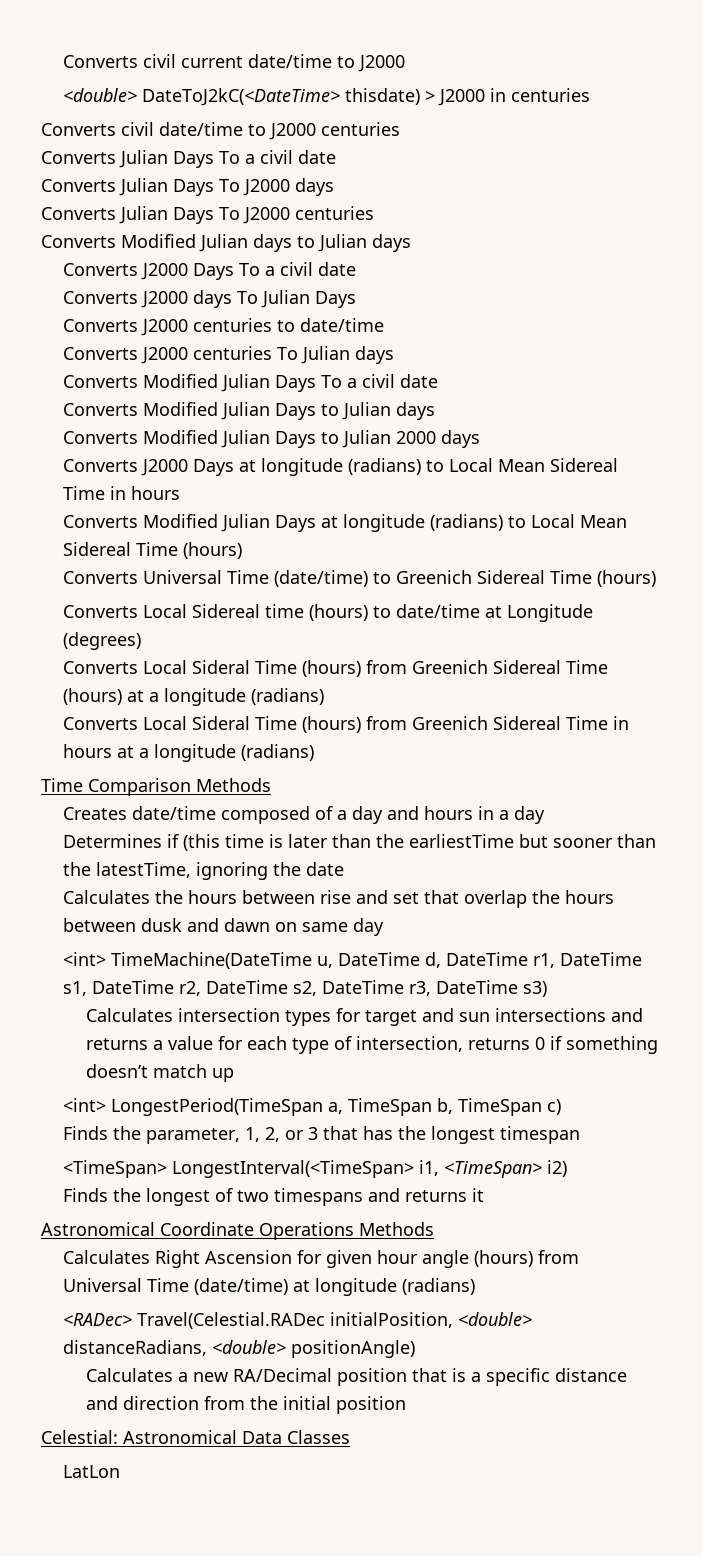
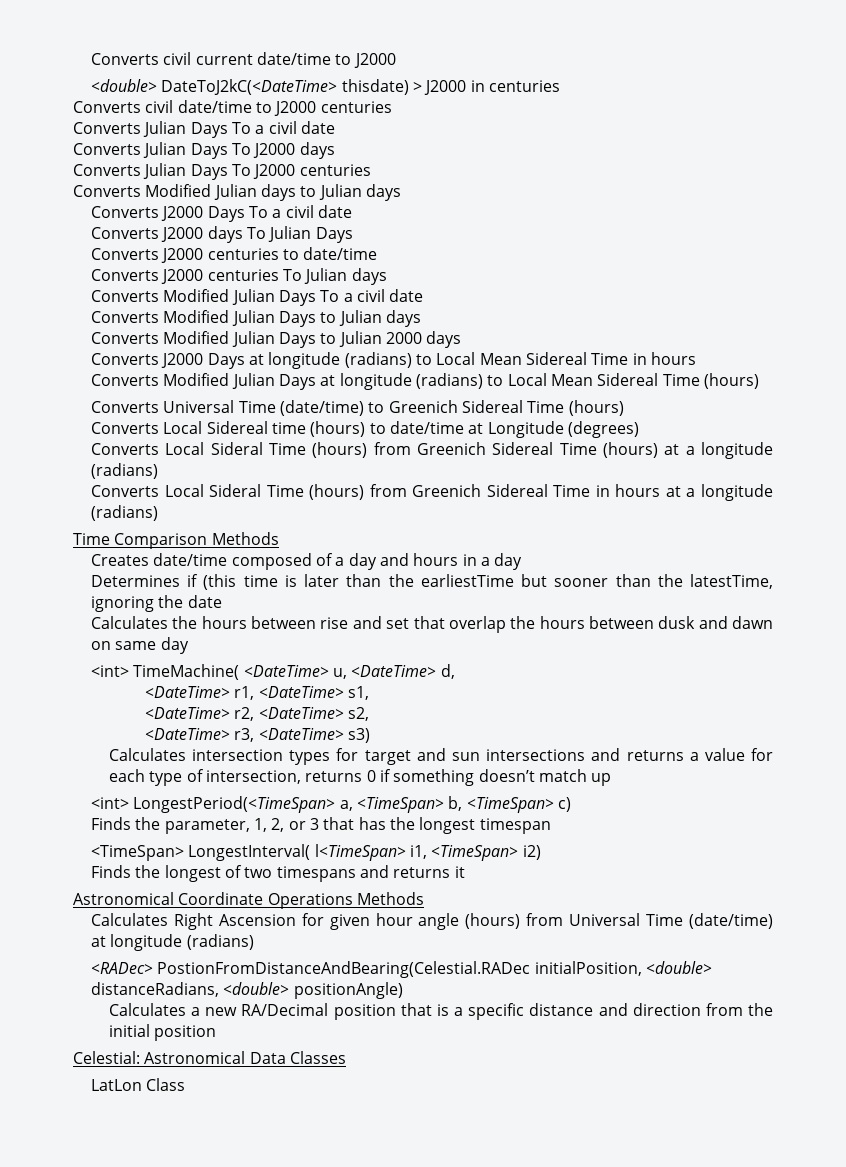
- <int> TimeMachine(DateTime u, DateTime d, DateTime r1, DateTime s1, DateTime r2, DateTime s2, DateTime r3, DateTime s3)
+ <int> TimeMachine( <DateTime> u, <DateTime> d,
+ <DateTime> r1, <DateTime> s1,
+ <DateTime> r2, <DateTime> s2,
+ <DateTime> r3, <DateTime> s3)
- <int> LongestPeriod(TimeSpan a, TimeSpan b, TimeSpan c)
+ <int> LongestPeriod(<TimeSpan> a, <TimeSpan> b, <TimeSpan> c)
- <TimeSpan> LongestInterval(<TimeSpan> i1, <TimeSpan> i2)
+ <TimeSpan> LongestInterval( l<TimeSpan> i1, <TimeSpan> i2)
- <RADec> Travel(Celestial.RADec initialPosition, <double> distanceRadians, <double> positionAngle)
+ <RADec> PostionFromDistanceAndBearing(Celestial.RADec initialPosition, <double> distanceRadians, <double> positionAngle)
- LatLon
+ LatLon Class

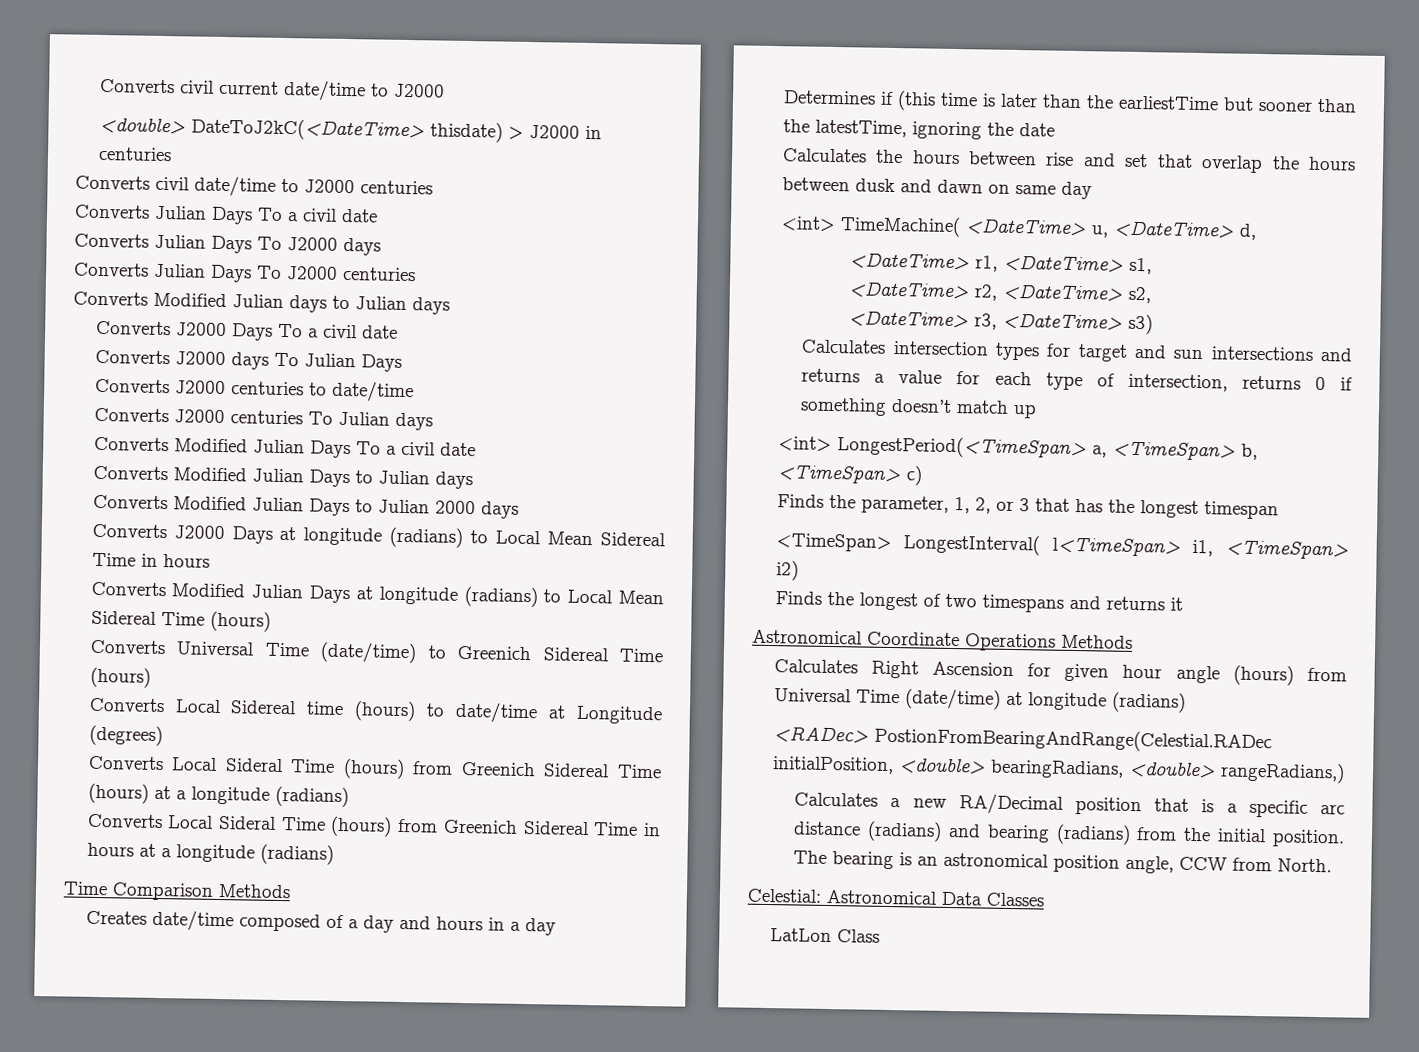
- <RADec> PostionFromDistanceAndBearing(Celestial.RADec initialPosition, <double> distanceRadians, <double> positionAngle)
+ <RADec> PostionFromBearingAndRange(Celestial.RADec initialPosition, <double> bearingRadians, <double> rangeRadians,)
- Calculates a new RA/Decimal position that is a specific distance and direction from the initial position
+ Calculates a new RA/Decimal position that is a specific arc distance (radians) and bearing (radians) from the initial position. The bearing is an astronomical position angle, CCW from North.

